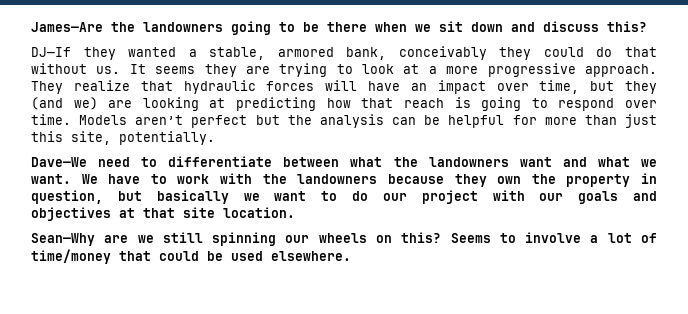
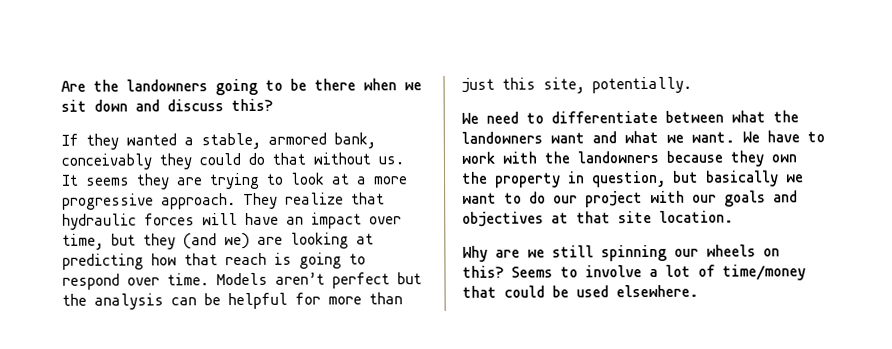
- James—Are the landowners going to be there when we sit down and discuss this?
+ Are the landowners going to be there when we sit down and discuss this?
- DJ—If they wanted a stable, armored bank, conceivably they could do that without us.
+ If they wanted a stable, armored bank, conceivably they could do that without us.
- Dave—We need to differentiate between what the landowners want and what we want.
+ We need to differentiate between what the landowners want and what we want.
- Sean—Why are we still spinning our wheels on this?
+ Why are we still spinning our wheels on this?

